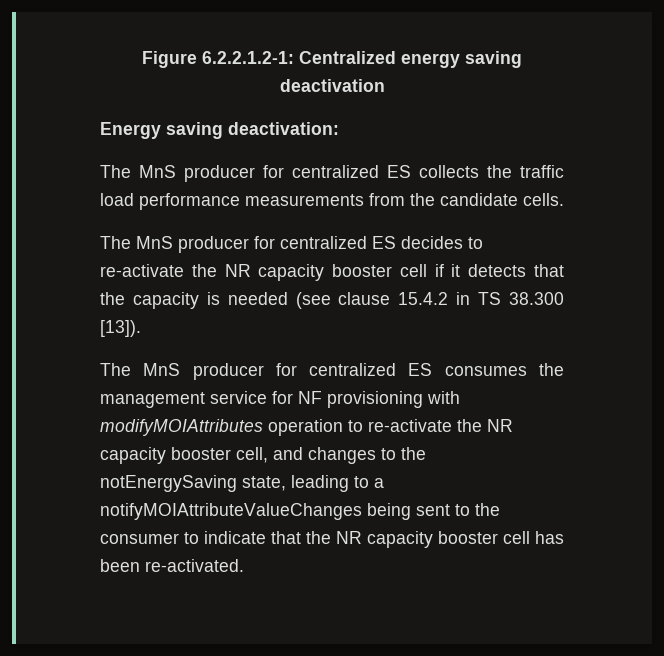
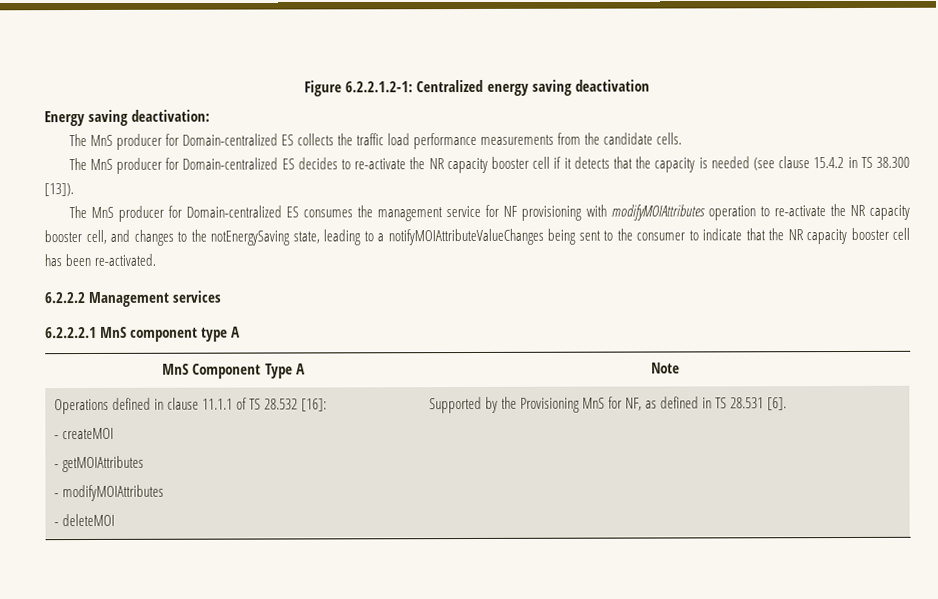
- The MnS producer for centralized ES collects the traffic load performance measurements from the candidate cells.
+ The MnS producer for Domain-centralized ES collects the traffic load performance measurements from the candidate cells.
- The MnS producer for centralized ES decides to re-activate the NR capacity booster cell if it detects that the capacity is needed (see clause 15.4.2 in TS 38.300 [13]).
+ The MnS producer for Domain-centralized ES decides to re-activate the NR capacity booster cell if it detects that the capacity is needed (see clause 15.4.2 in TS 38.300 [13]).
- The MnS producer for centralized ES consumes the management service for NF provisioning with modifyMOIAttributes operation to re-activate the NR capacity booster cell, and changes to the notEnergySaving state, leading to a notifyMOIAttributeValueChanges being sent to the consumer to indicate that the NR capacity booster cell has been re-activated.
+ The MnS producer for Domain-centralized ES consumes the management service for NF provisioning with modifyMOIAttributes operation to re-activate the NR capacity booster cell, and changes to the notEnergySaving state, leading to a notifyMOIAttributeValueChanges being sent to the consumer to indicate that the NR capacity booster cell has been re-activated.
+ 6.2.2.2 Management services
+ 6.2.2.2.1 MnS component type A
+ MnS Component Type A | Note
+ Operations defined in clause 11.1.1 of TS 28.532 [16]:
+ - createMOI
+ - getMOIAttributes
+ - modifyMOIAttributes
+ - deleteMOI | Supported by the Provisioning MnS for NF, as defined in TS 28.531 [6].

